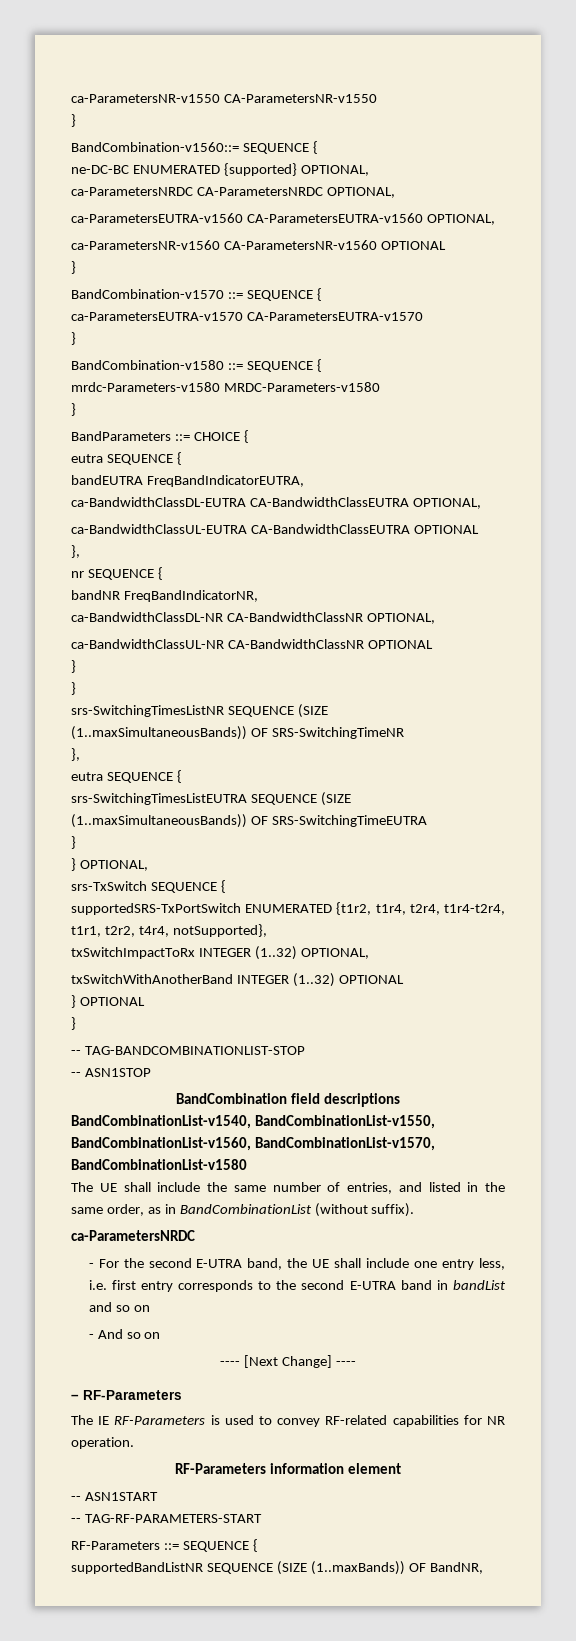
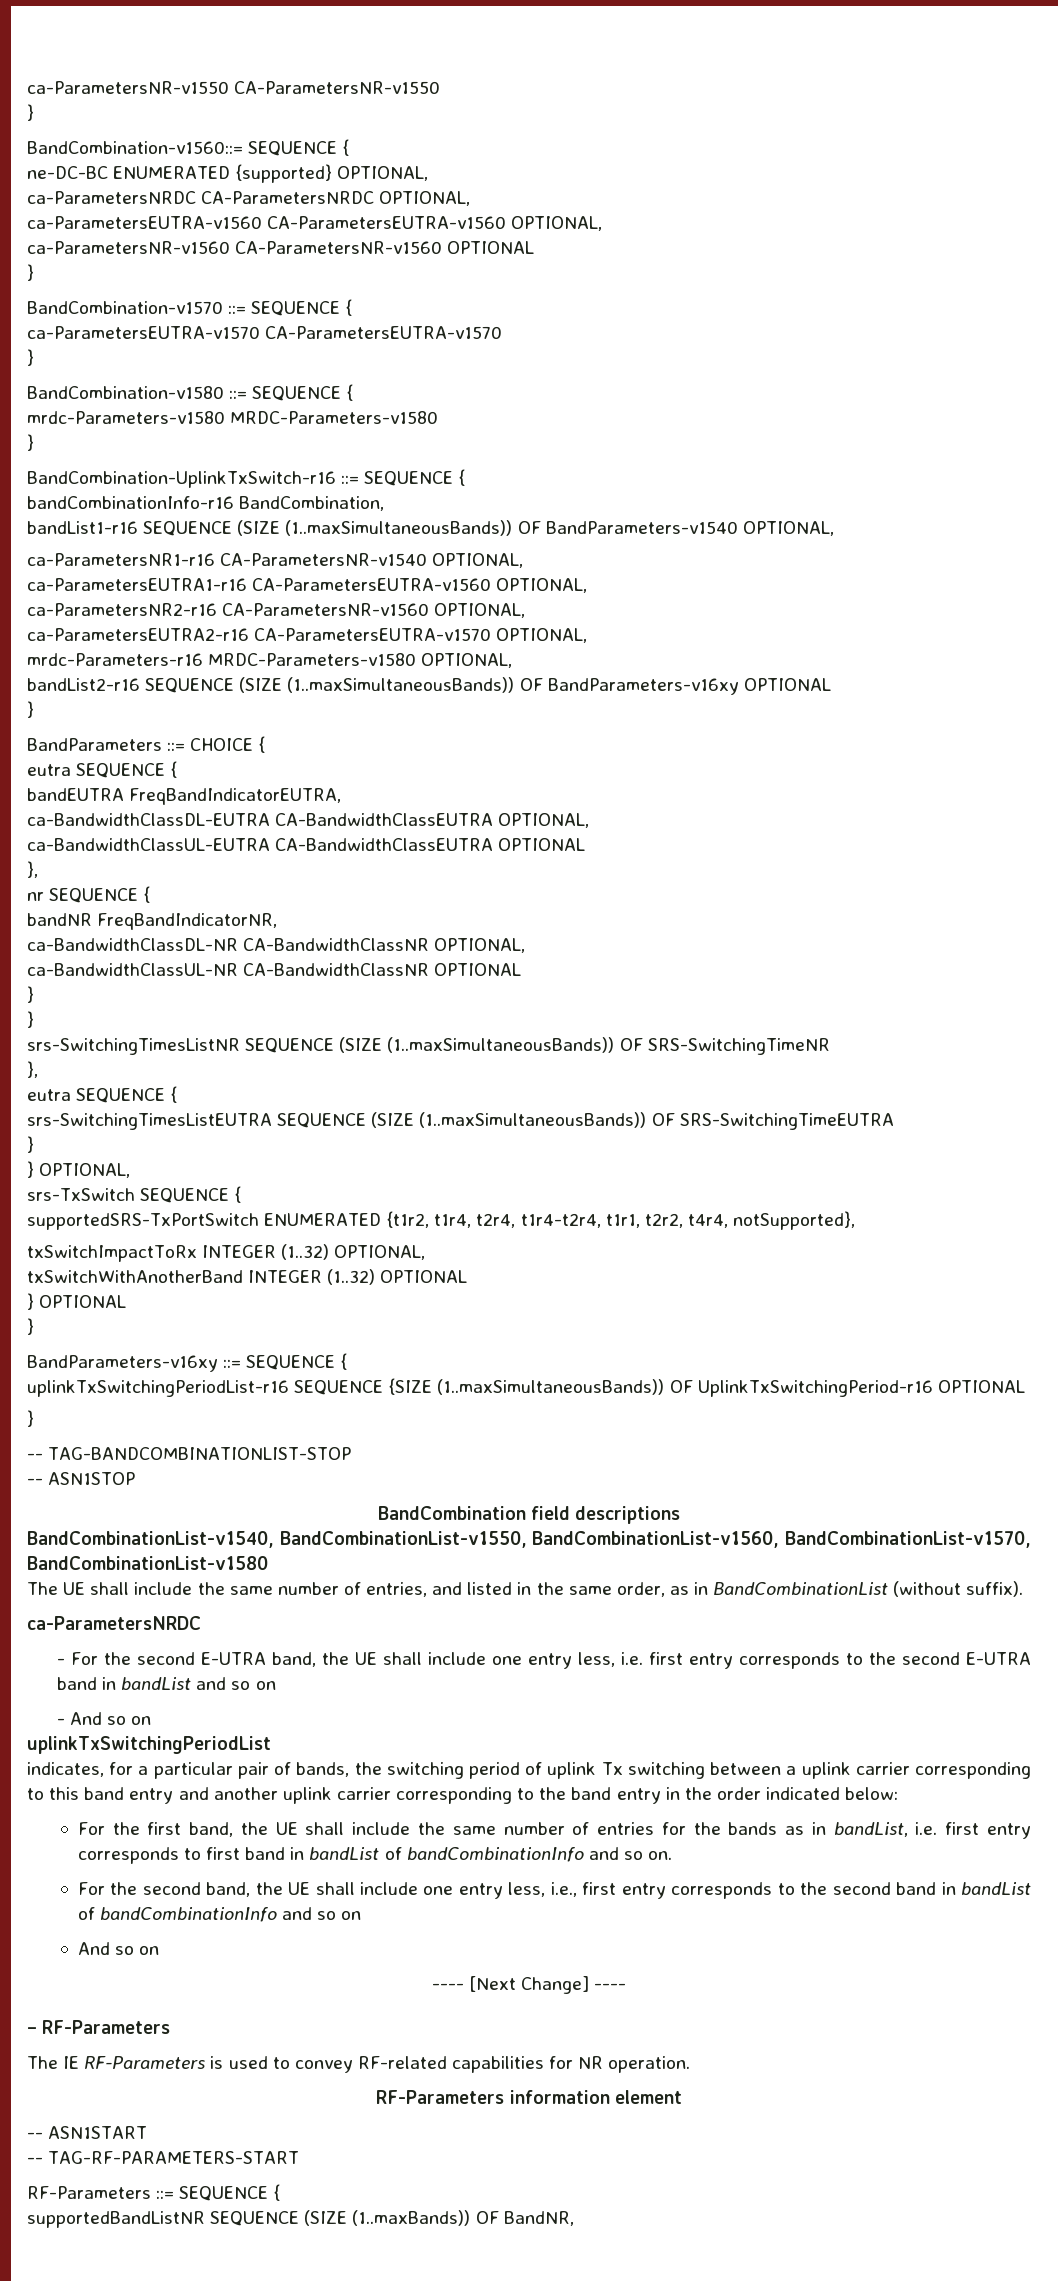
+ BandCombination-UplinkTxSwitch-r16 ::= SEQUENCE {
+ bandCombinationInfo-r16 BandCombination,
+ bandList1-r16 SEQUENCE (SIZE (1..maxSimultaneousBands)) OF BandParameters-v1540 OPTIONAL,
+ ca-ParametersNR1-r16 CA-ParametersNR-v1540 OPTIONAL,
+ ca-ParametersEUTRA1-r16 CA-ParametersEUTRA-v1560 OPTIONAL,
+ ca-ParametersNR2-r16 CA-ParametersNR-v1560 OPTIONAL,
+ ca-ParametersEUTRA2-r16 CA-ParametersEUTRA-v1570 OPTIONAL,
+ mrdc-Parameters-r16 MRDC-Parameters-v1580 OPTIONAL,
+ bandList2-r16 SEQUENCE (SIZE (1..maxSimultaneousBands)) OF BandParameters-v16xy OPTIONAL
+ }
+ BandParameters-v16xy ::= SEQUENCE {
+ uplinkTxSwitchingPeriodList-r16 SEQUENCE {SIZE (1..maxSimultaneousBands)) OF UplinkTxSwitchingPeriod-r16 OPTIONAL
+ }
+ uplinkTxSwitchingPeriodList
+ indicates, for a particular pair of bands, the switching period of uplink Tx switching between a uplink carrier corresponding to this band entry and another uplink carrier corresponding to the band entry in the order indicated below:
+ For the first band, the UE shall include the same number of entries for the bands as in bandList, i.e. first entry corresponds to first band in bandList of bandCombinationInfo and so on.
+ For the second band, the UE shall include one entry less, i.e., first entry corresponds to the second band in bandList of bandCombinationInfo and so on
+ And so on

